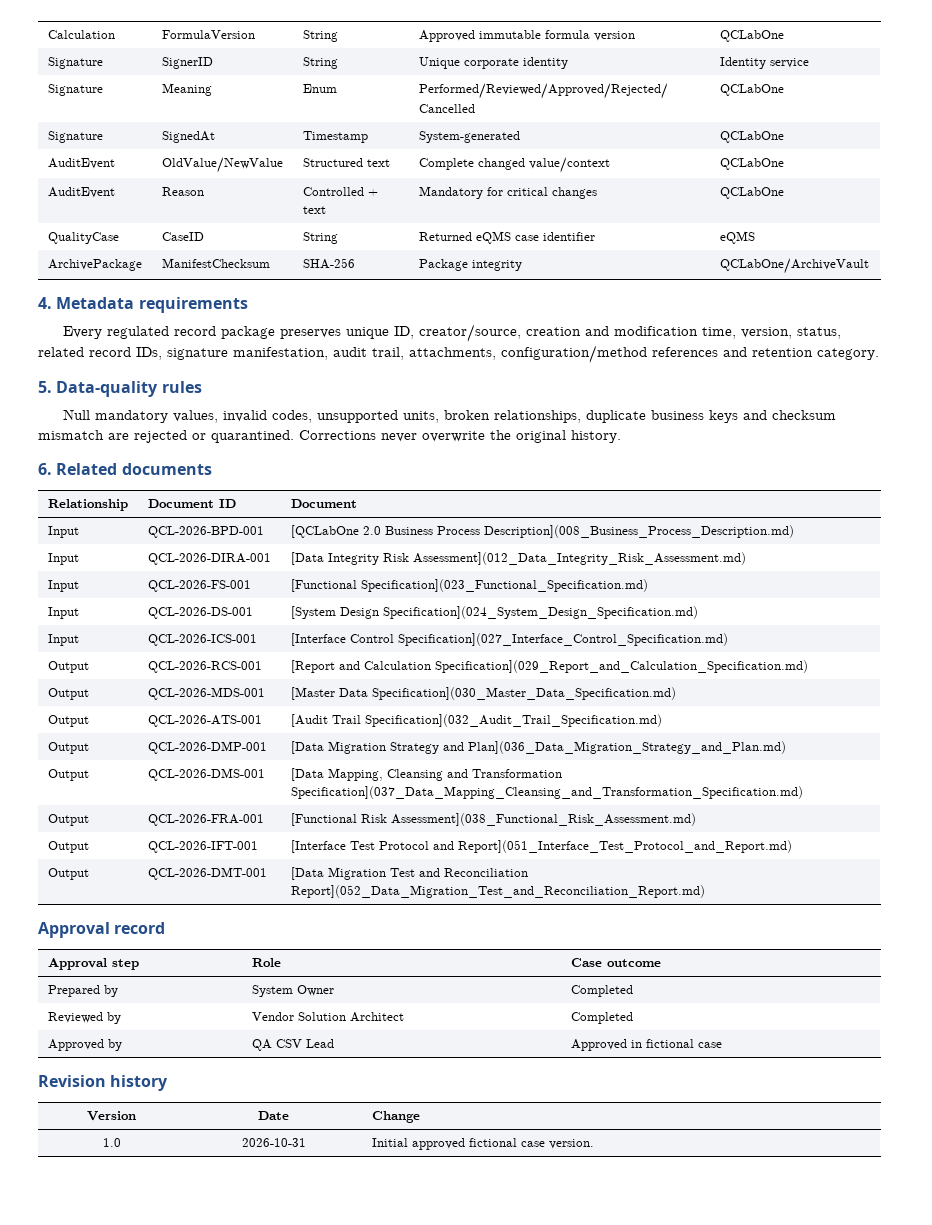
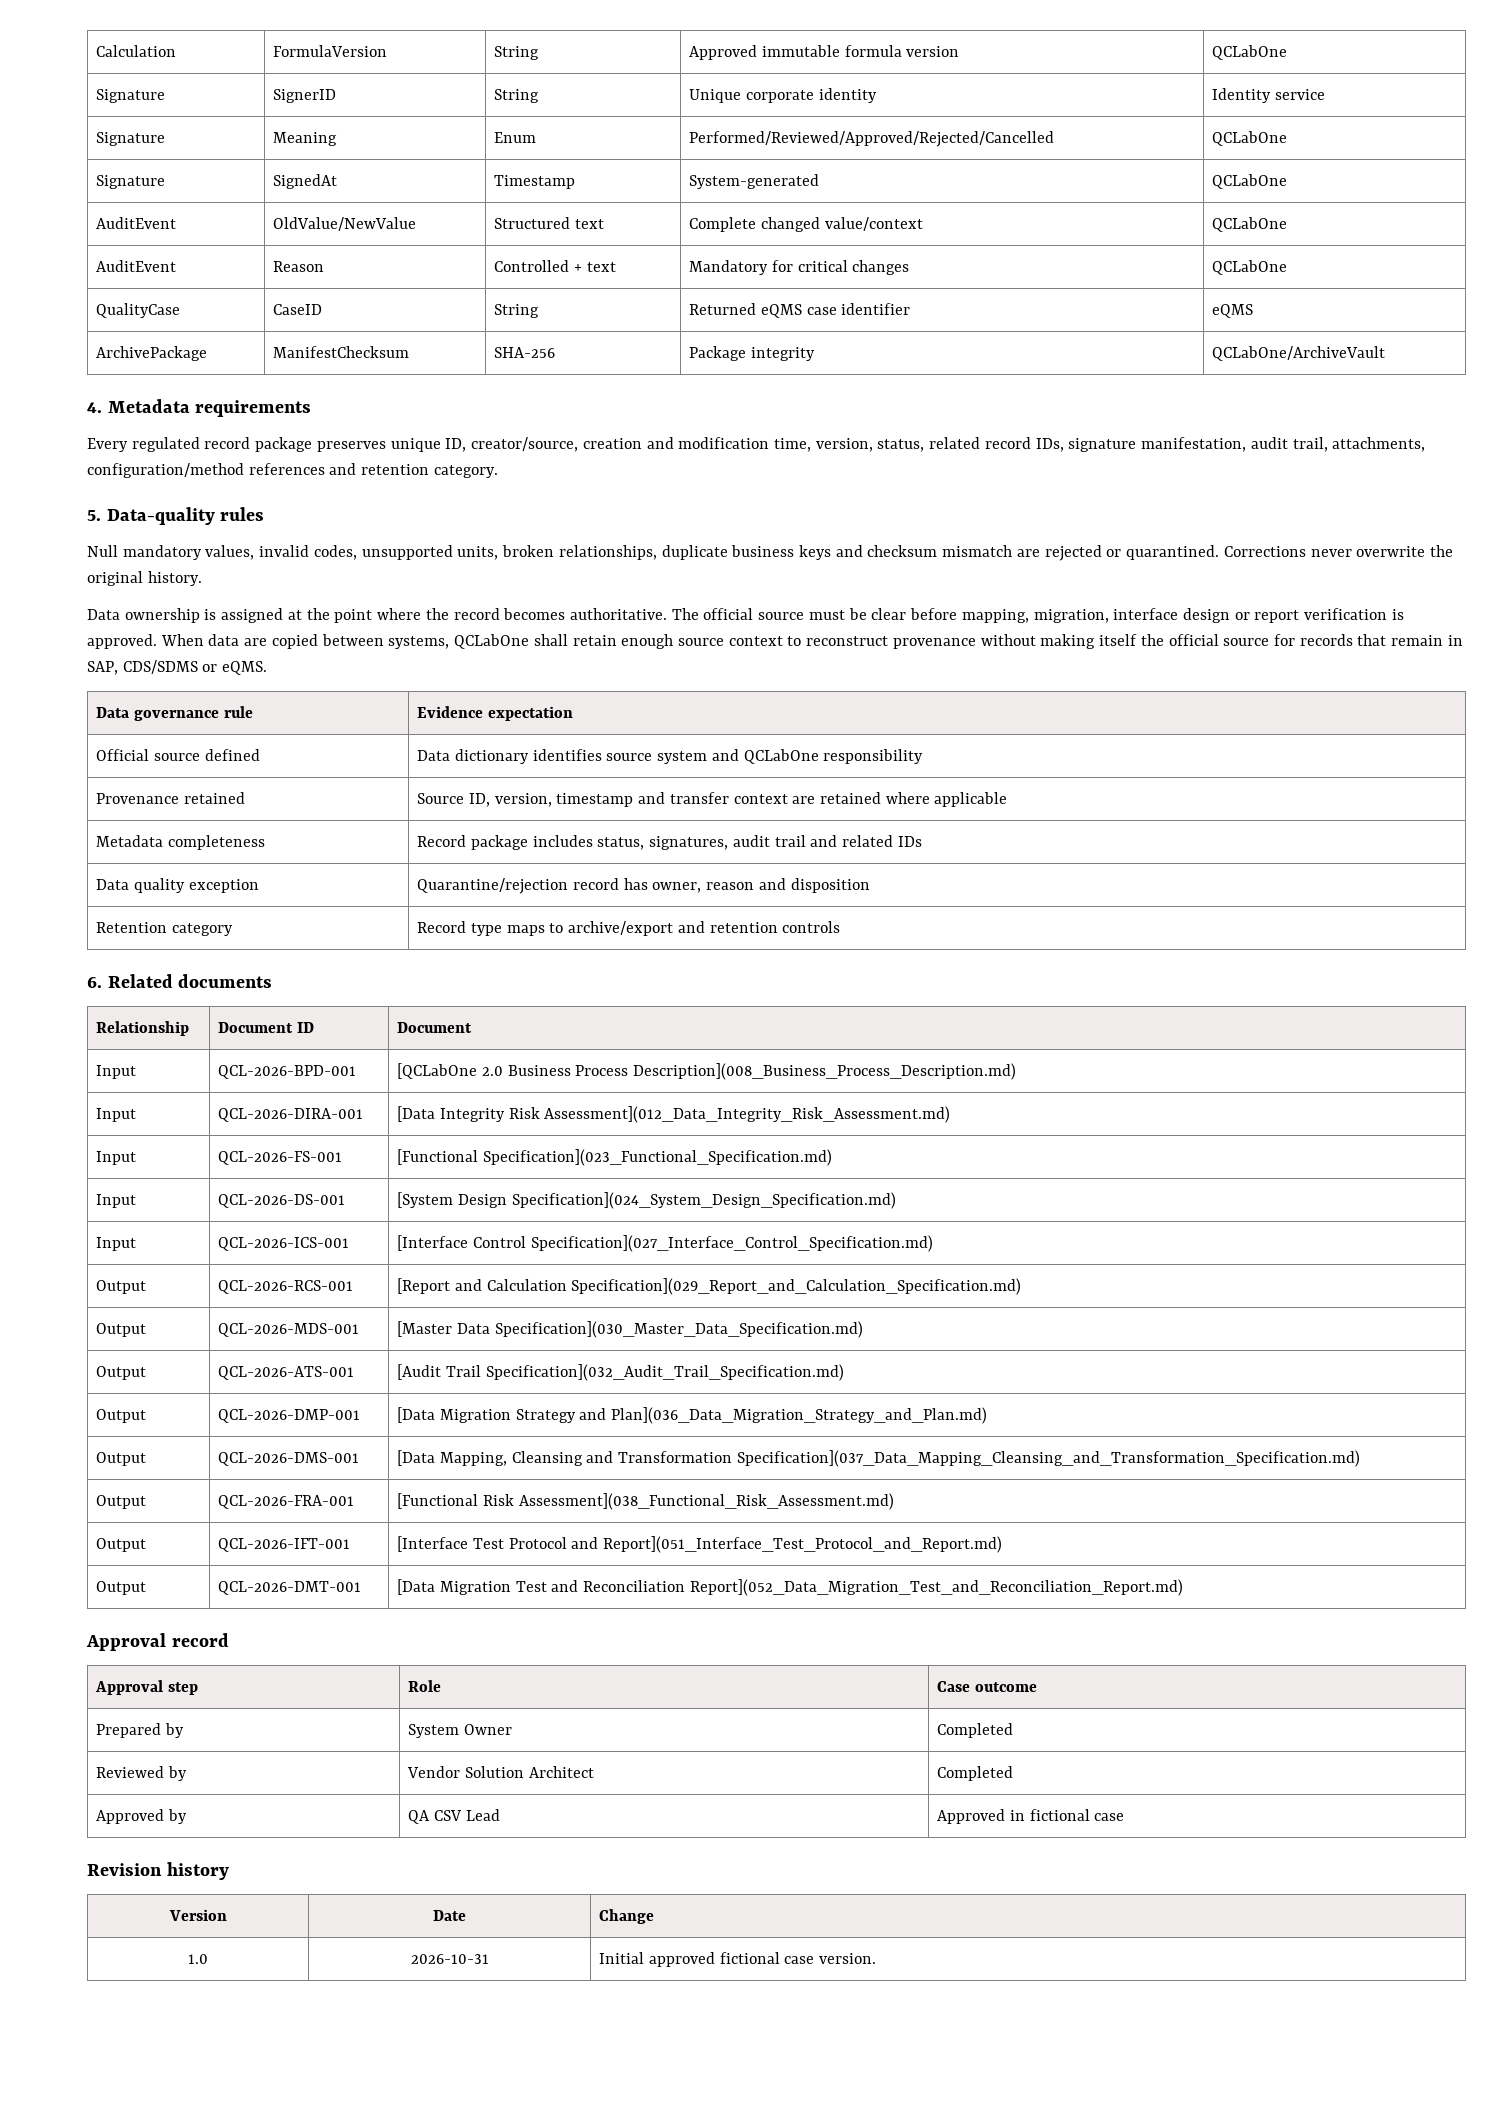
+ Data ownership is assigned at the point where the record becomes authoritative. The official source must be clear before mapping, migration, interface design or report verification is approved. When data are copied between systems, QCLabOne shall retain enough source context to reconstruct provenance without making itself the official source for records that remain in SAP, CDS/SDMS or eQMS.
+ Data governance rule | Evidence expectation
+ Official source defined | Data dictionary identifies source system and QCLabOne responsibility
+ Provenance retained | Source ID, version, timestamp and transfer context are retained where applicable
+ Metadata completeness | Record package includes status, signatures, audit trail and related IDs
+ Data quality exception | Quarantine/rejection record has owner, reason and disposition
+ Retention category | Record type maps to archive/export and retention controls

